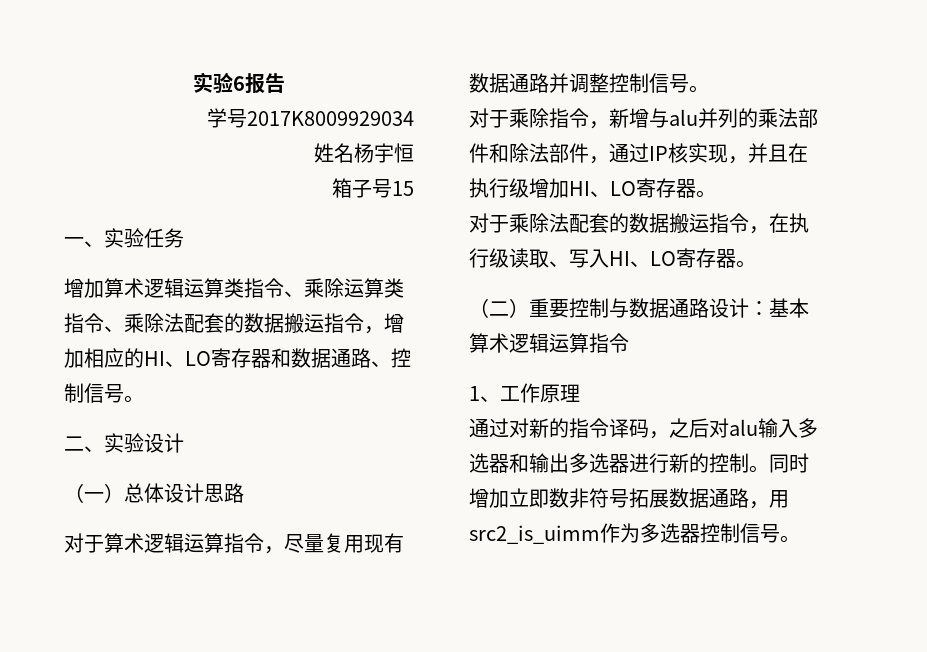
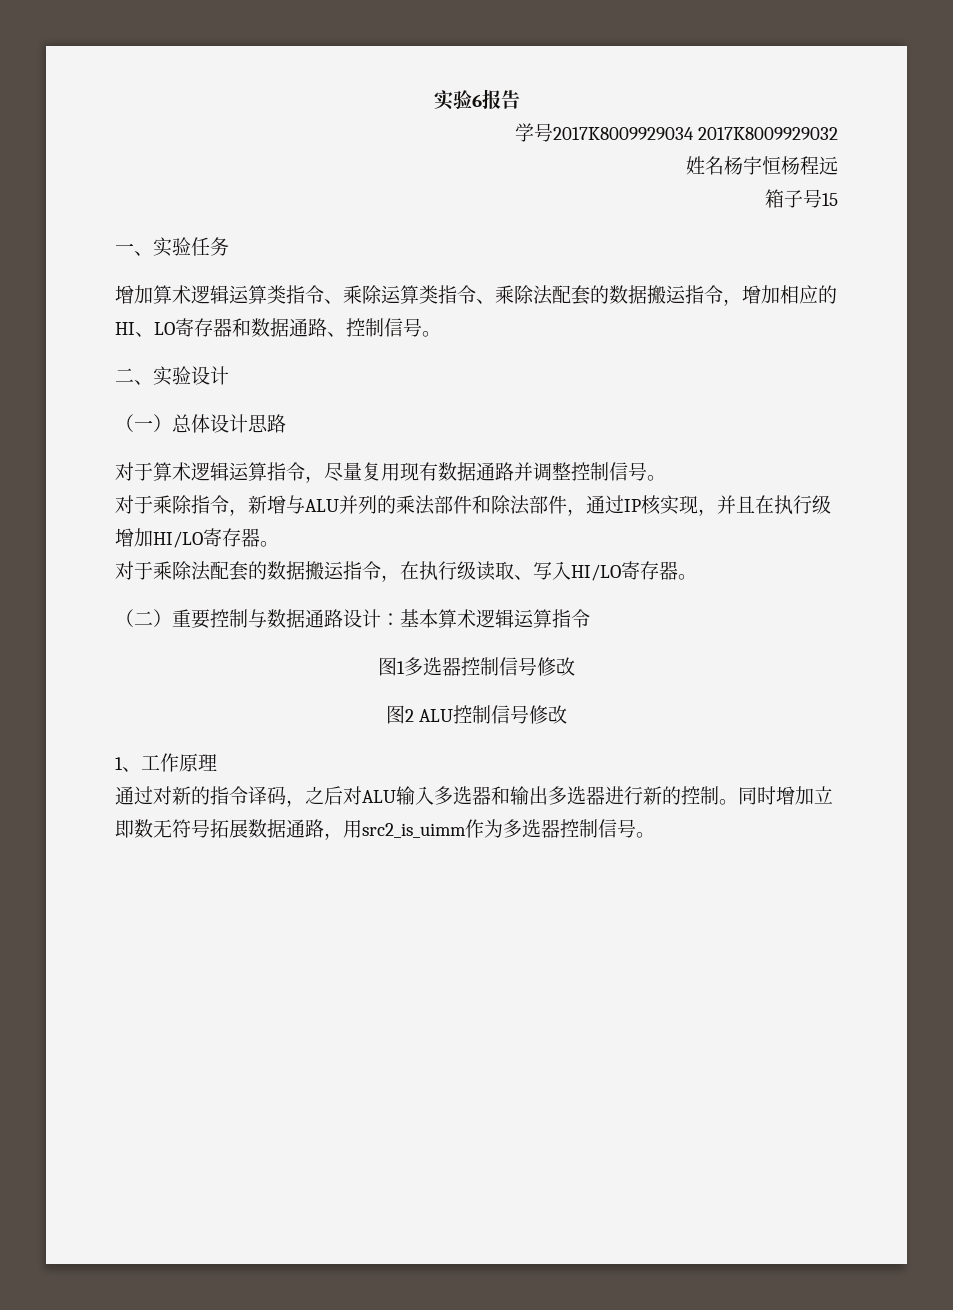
- 学号2017K8009929034
+ 学号2017K8009929034 2017K8009929032
- 姓名杨宇恒
+ 姓名杨宇恒杨程远
- 对于乘除指令，新增与alu并列的乘法部件和除法部件，通过IP核实现，并且在执行级增加HI、LO寄存器。
+ 对于乘除指令，新增与ALU并列的乘法部件和除法部件，通过IP核实现，并且在执行级增加HI/LO寄存器。
- 对于乘除法配套的数据搬运指令，在执行级读取、写入HI、LO寄存器。
+ 对于乘除法配套的数据搬运指令，在执行级读取、写入HI/LO寄存器。
+ 图1多选器控制信号修改
+ 图2 ALU控制信号修改
- 通过对新的指令译码，之后对alu输入多选器和输出多选器进行新的控制。
+ 通过对新的指令译码，之后对ALU输入多选器和输出多选器进行新的控制。
- 同时增加立即数非符号拓展数据通路，用src2_is_uimm作为多选器控制信号。
+ 同时增加立即数无符号拓展数据通路，用src2_is_uimm作为多选器控制信号。

